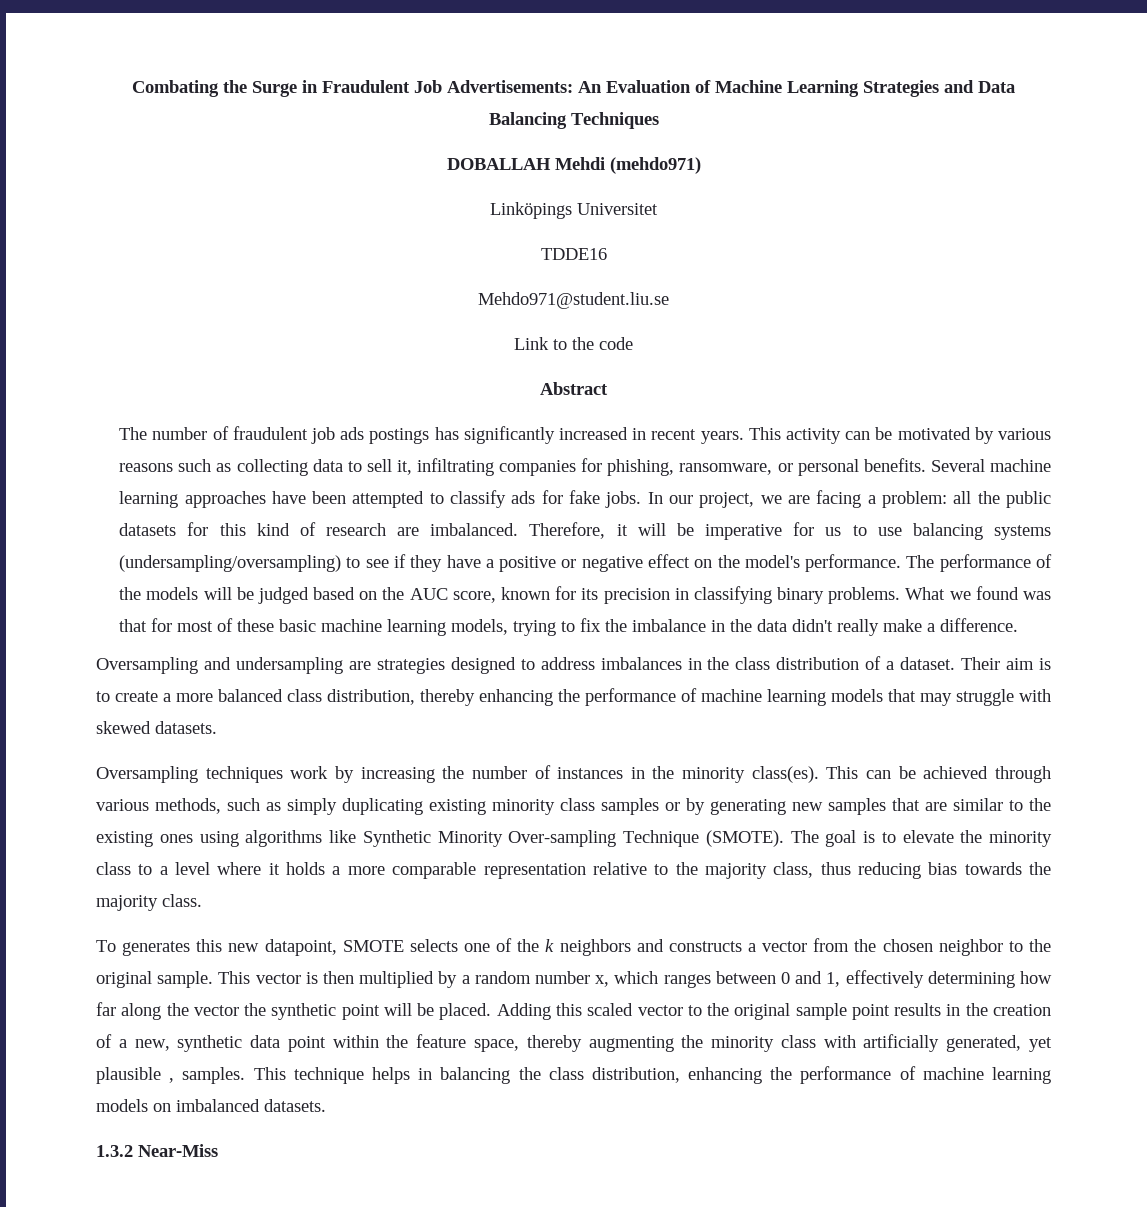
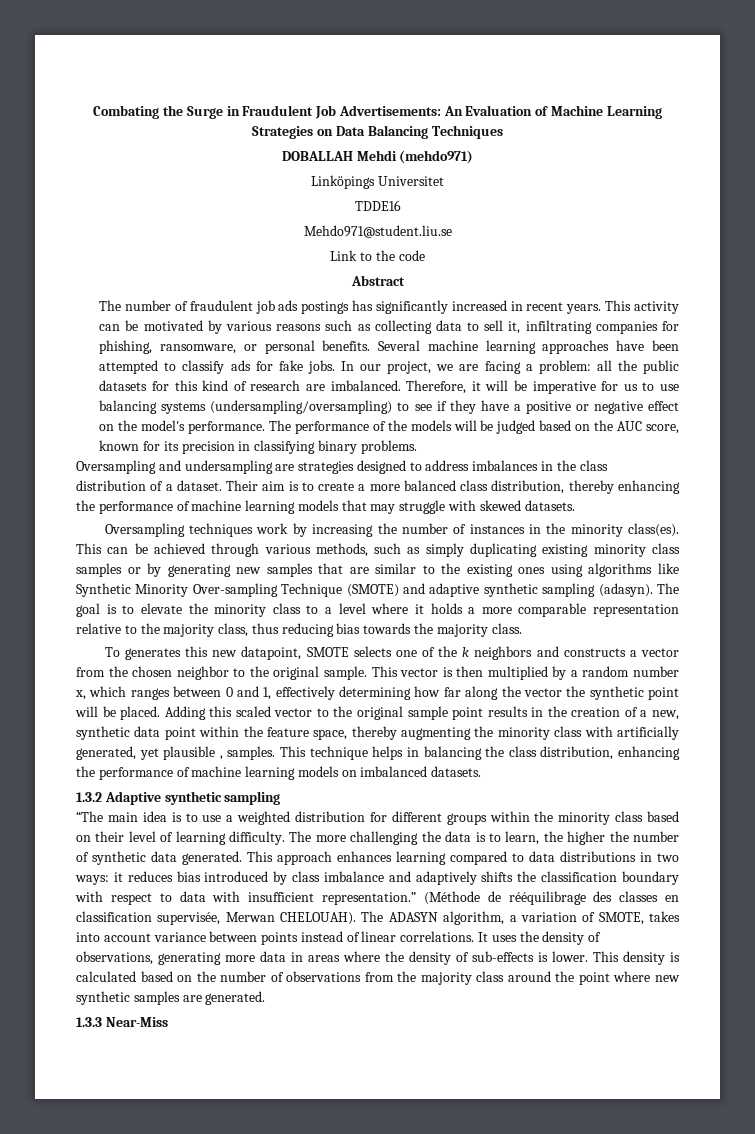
- Combating the Surge in Fraudulent Job Advertisements: An Evaluation of Machine Learning Strategies and Data Balancing Techniques
+ Combating the Surge in Fraudulent Job Advertisements: An Evaluation of Machine Learning Strategies on Data Balancing Techniques
- What we found was that for most of these basic machine learning models, trying to fix the imbalance in the data didn't really make a difference.
- This can be achieved through various methods, such as simply duplicating existing minority class samples or by generating new samples that are similar to the existing ones using algorithms like Synthetic Minority Over-sampling Technique (SMOTE).
+ This can be achieved through various methods, such as simply duplicating existing minority class samples or by generating new samples that are similar to the existing ones using algorithms like Synthetic Minority Over-sampling Technique (SMOTE) and adaptive synthetic sampling (adasyn).
- 1.3.2 Near-Miss
+ 1.3.2 Adaptive synthetic sampling
+ “The main idea is to use a weighted distribution for different groups within the minority class based on their level of learning difficulty. The more challenging the data is to learn, the higher the number of synthetic data generated. This approach enhances learning compared to data distributions in two ways: it reduces bias introduced by class imbalance and adaptively shifts the classification boundary with respect to data with insufficient representation.” (Méthode de rééquilibrage des classes en classification supervisée, Merwan CHELOUAH). The ADASYN algorithm, a variation of SMOTE, takes into account variance between points instead of linear correlations. It uses the density of observations, generating more data in areas where the density of sub-effects is lower. This density is calculated based on the number of observations from the majority class around the point where new synthetic samples are generated.
+ 1.3.3 Near-Miss

